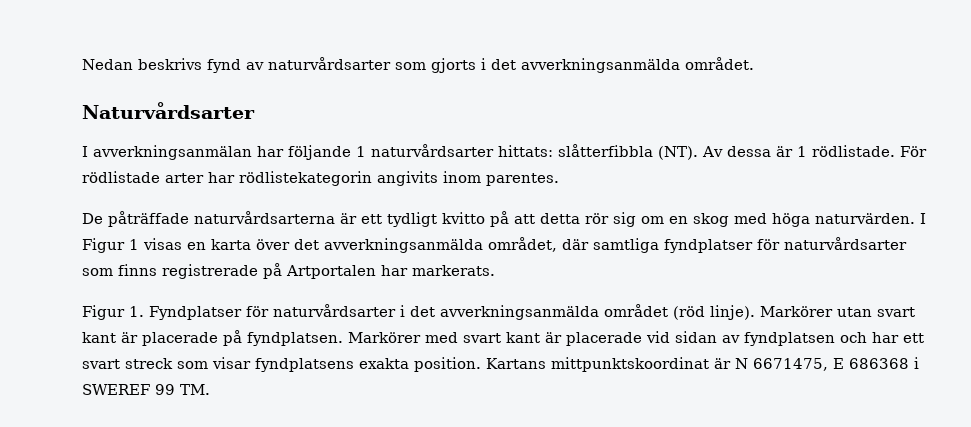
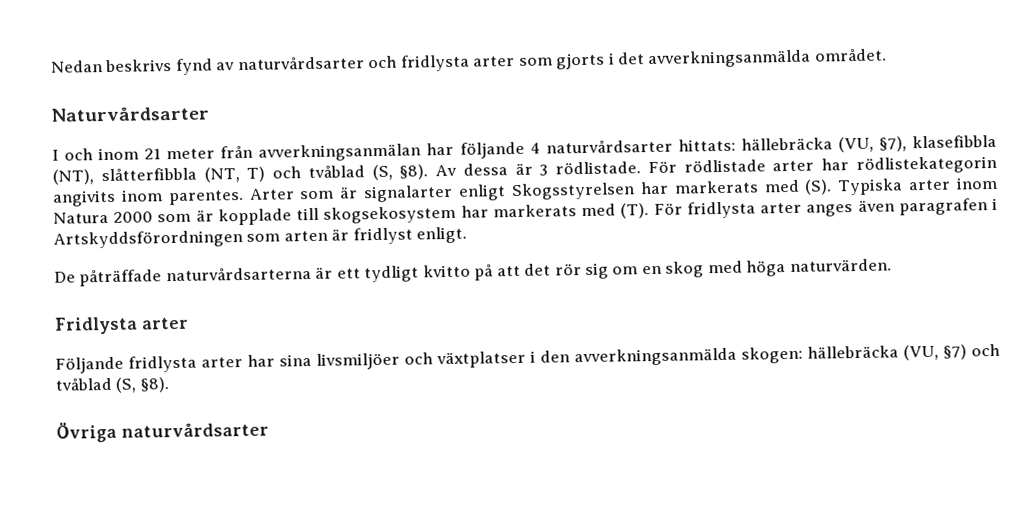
- Nedan beskrivs fynd av naturvårdsarter som gjorts i det avverkningsanmälda området.
+ Nedan beskrivs fynd av naturvårdsarter och fridlysta arter som gjorts i det avverkningsanmälda området.
- I avverkningsanmälan har följande 1 naturvårdsarter hittats: slåtterfibbla (NT). Av dessa är 1 rödlistade.
+ I och inom 21 meter från avverkningsanmälan har följande 4 naturvårdsarter hittats: hällebräcka (VU, §7), klasefibbla (NT), slåtterfibbla (NT, T) och tvåblad (S, §8). Av dessa är 3 rödlistade.
+ Arter som är signalarter enligt Skogsstyrelsen har markerats med (S). Typiska arter inom Natura 2000 som är kopplade till skogsekosystem har markerats med (T). För fridlysta arter anges även paragrafen i Artskyddsförordningen som arten är fridlyst enligt.
- De påträffade naturvårdsarterna är ett tydligt kvitto på att detta rör sig om en skog med höga naturvärden. I Figur 1 visas en karta över det avverkningsanmälda området, där samtliga fyndplatser för naturvårdsarter som finns registrerade på Artportalen har markerats.
- Figur 1. Fyndplatser för naturvårdsarter i det avverkningsanmälda området (röd linje). Markörer utan svart kant är placerade på fyndplatsen. Markörer med svart kant är placerade vid sidan av fyndplatsen och har ett svart streck som visar fyndplatsens exakta position. Kartans mittpunktskoordinat är N 6671475, E 686368 i SWEREF 99 TM.
+ De påträffade naturvårdsarterna är ett tydligt kvitto på att det rör sig om en skog med höga naturvärden.
+ Fridlysta arter
+ Följande fridlysta arter har sina livsmiljöer och växtplatser i den avverkningsanmälda skogen: hällebräcka (VU, §7) och tvåblad (S, §8).
+ Övriga naturvårdsarter

